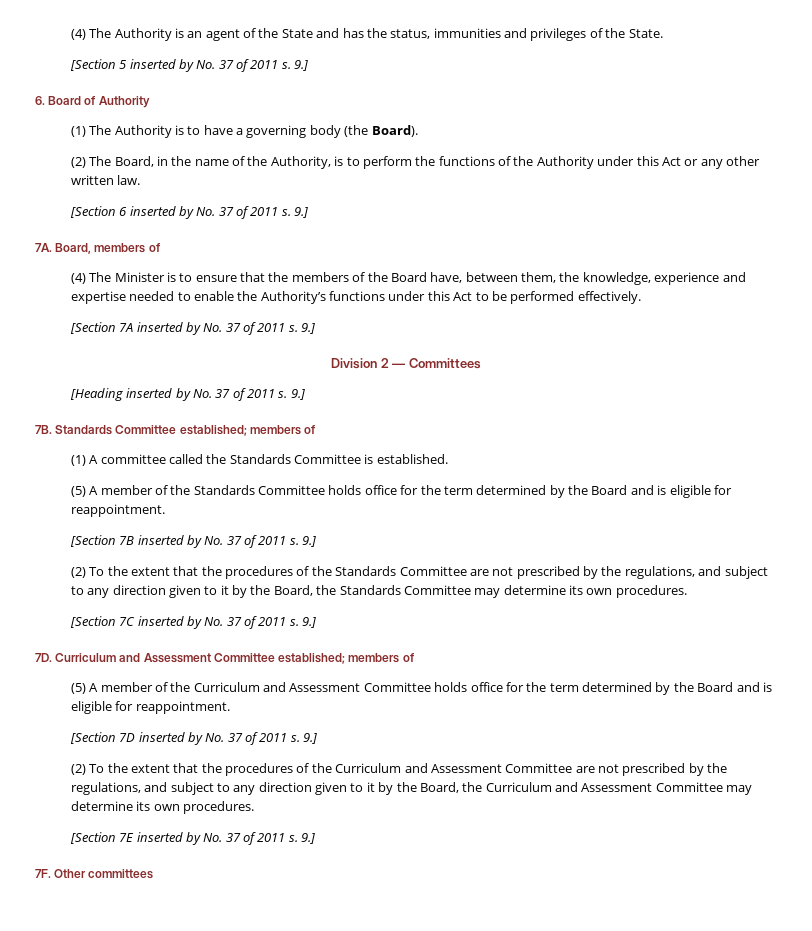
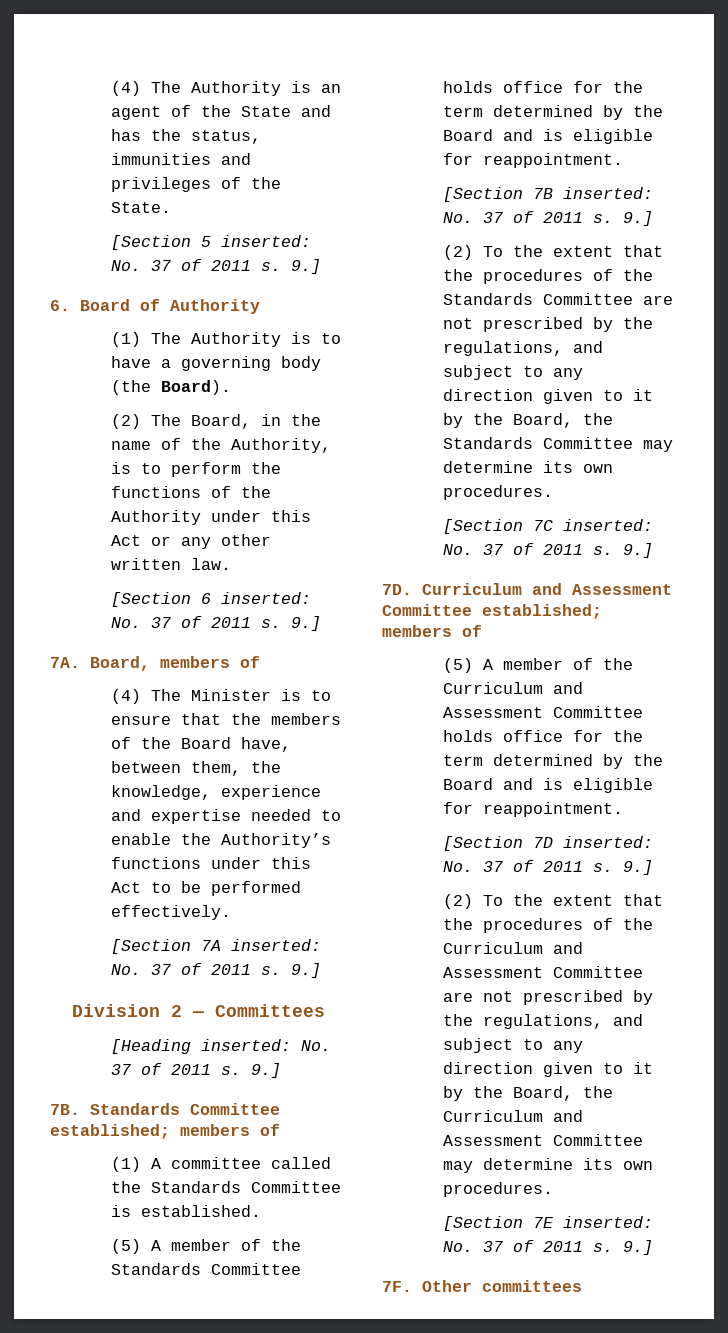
- [Section 5 inserted by No. 37 of 2011 s.
+ [Section 5 inserted: No. 37 of 2011 s.
- [Section 6 inserted by No. 37 of 2011 s.
+ [Section 6 inserted: No. 37 of 2011 s.
- [Section 7A inserted by No. 37 of 2011 s.
+ [Section 7A inserted: No. 37 of 2011 s.
- [Heading inserted by No. 37 of 2011 s.
+ [Heading inserted: No. 37 of 2011 s.
- [Section 7B inserted by No. 37 of 2011 s.
+ [Section 7B inserted: No. 37 of 2011 s.
- [Section 7C inserted by No. 37 of 2011 s.
+ [Section 7C inserted: No. 37 of 2011 s.
- [Section 7D inserted by No. 37 of 2011 s.
+ [Section 7D inserted: No. 37 of 2011 s.
- [Section 7E inserted by No. 37 of 2011 s.
+ [Section 7E inserted: No. 37 of 2011 s.

